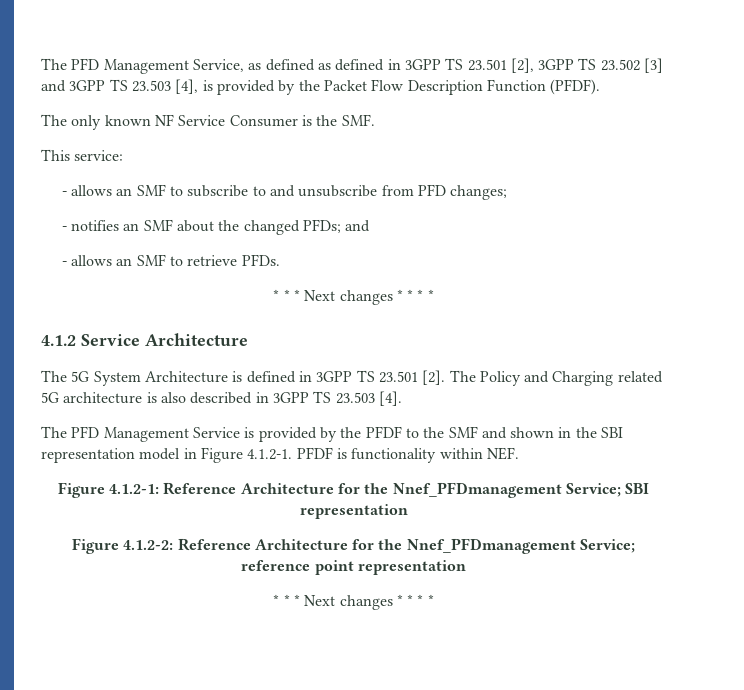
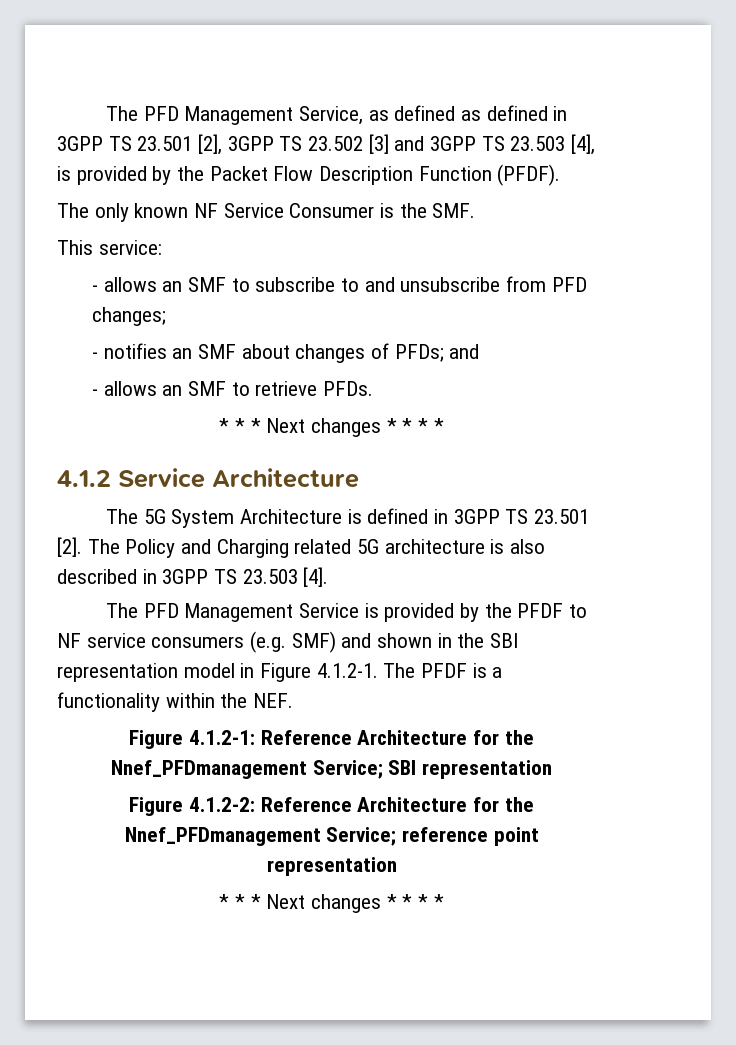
- - notifies an SMF about the changed PFDs; and
+ - notifies an SMF about changes of PFDs; and
- The PFD Management Service is provided by the PFDF to the SMF and shown in the SBI representation model in Figure 4.1.2-1. PFDF is functionality within NEF.
+ The PFD Management Service is provided by the PFDF to NF service consumers (e.g. SMF) and shown in the SBI representation model in Figure 4.1.2-1. The PFDF is a functionality within the NEF.

